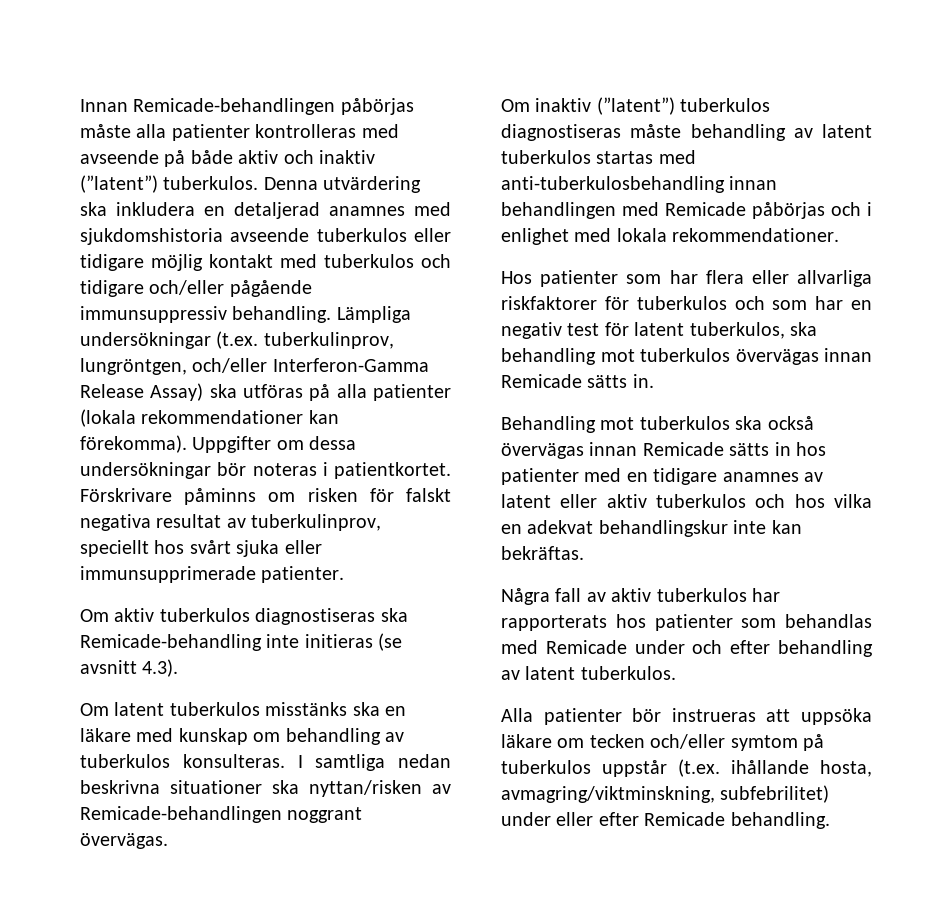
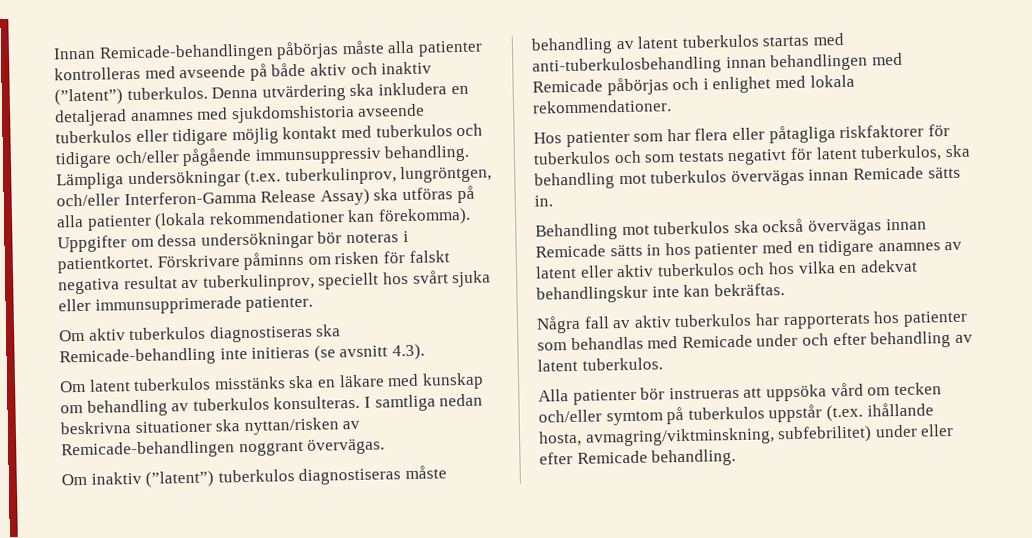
- Hos patienter som har flera eller allvarliga riskfaktorer för tuberkulos och som har en negativ test för latent tuberkulos, ska behandling mot tuberkulos övervägas innan Remicade sätts in.
+ Hos patienter som har flera eller påtagliga riskfaktorer för tuberkulos och som testats negativt för latent tuberkulos, ska behandling mot tuberkulos övervägas innan Remicade sätts in.
- Alla patienter bör instrueras att uppsöka läkare om tecken och/eller symtom på tuberkulos uppstår (t.ex. ihållande hosta, avmagring/viktminskning, subfebrilitet) under eller efter Remicade behandling.
+ Alla patienter bör instrueras att uppsöka vård om tecken och/eller symtom på tuberkulos uppstår (t.ex. ihållande hosta, avmagring/viktminskning, subfebrilitet) under eller efter Remicade behandling.

